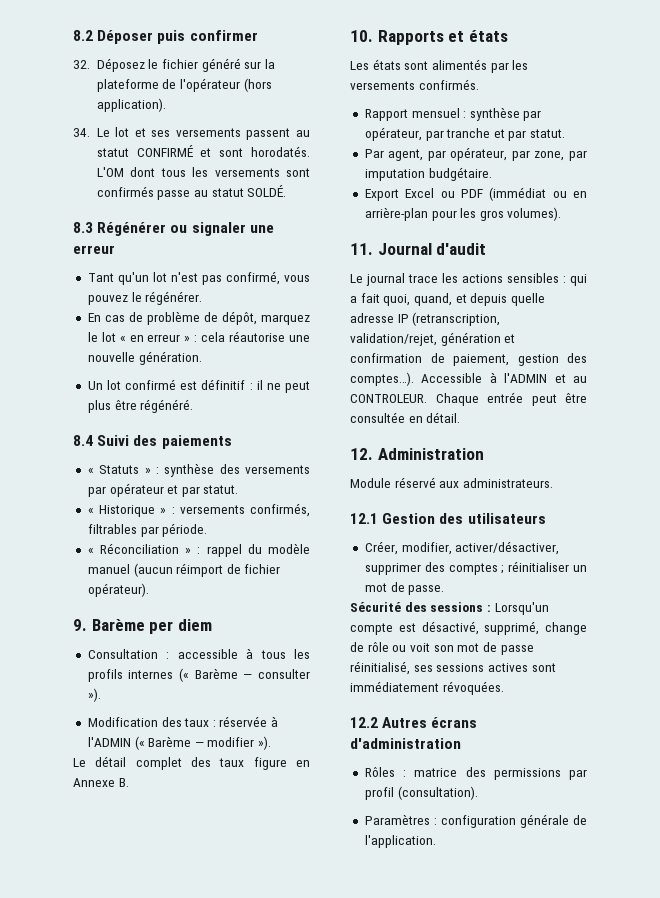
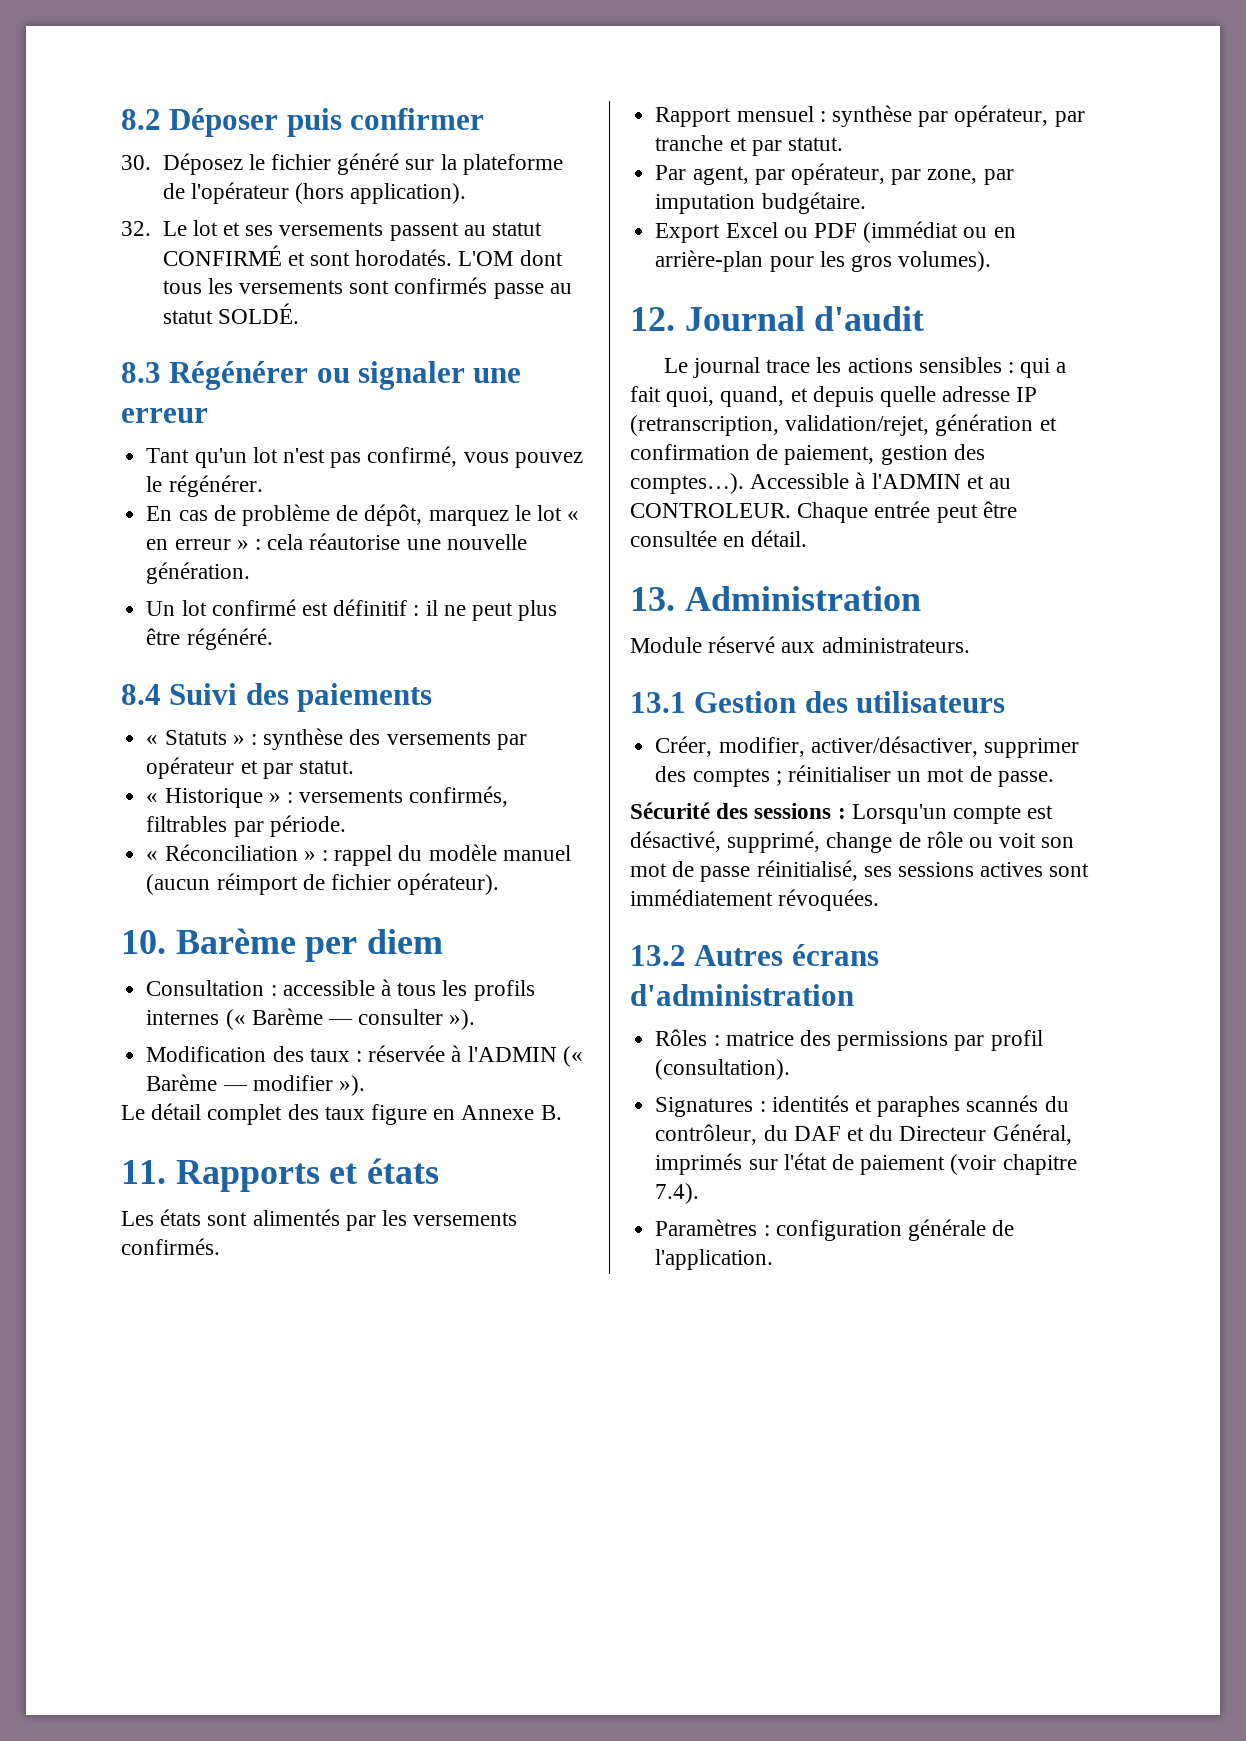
- 32. Déposez le fichier généré sur la plateforme de l'opérateur (hors application).
+ 30. Déposez le fichier généré sur la plateforme de l'opérateur (hors application).
- 34. Le lot et ses versements passent au statut CONFIRMÉ et sont horodatés.
+ 32. Le lot et ses versements passent au statut CONFIRMÉ et sont horodatés.
- 9. Barème per diem
+ 10. Barème per diem
- 10. Rapports et états
+ 11. Rapports et états
- 11. Journal d'audit
+ 12. Journal d'audit
- 12. Administration
+ 13. Administration
- 12.1 Gestion des utilisateurs
+ 13.1 Gestion des utilisateurs
- 12.2 Autres écrans d'administration
+ 13.2 Autres écrans d'administration
+ Signatures : identités et paraphes scannés du contrôleur, du DAF et du Directeur Général, imprimés sur l'état de paiement (voir chapitre 7.4).

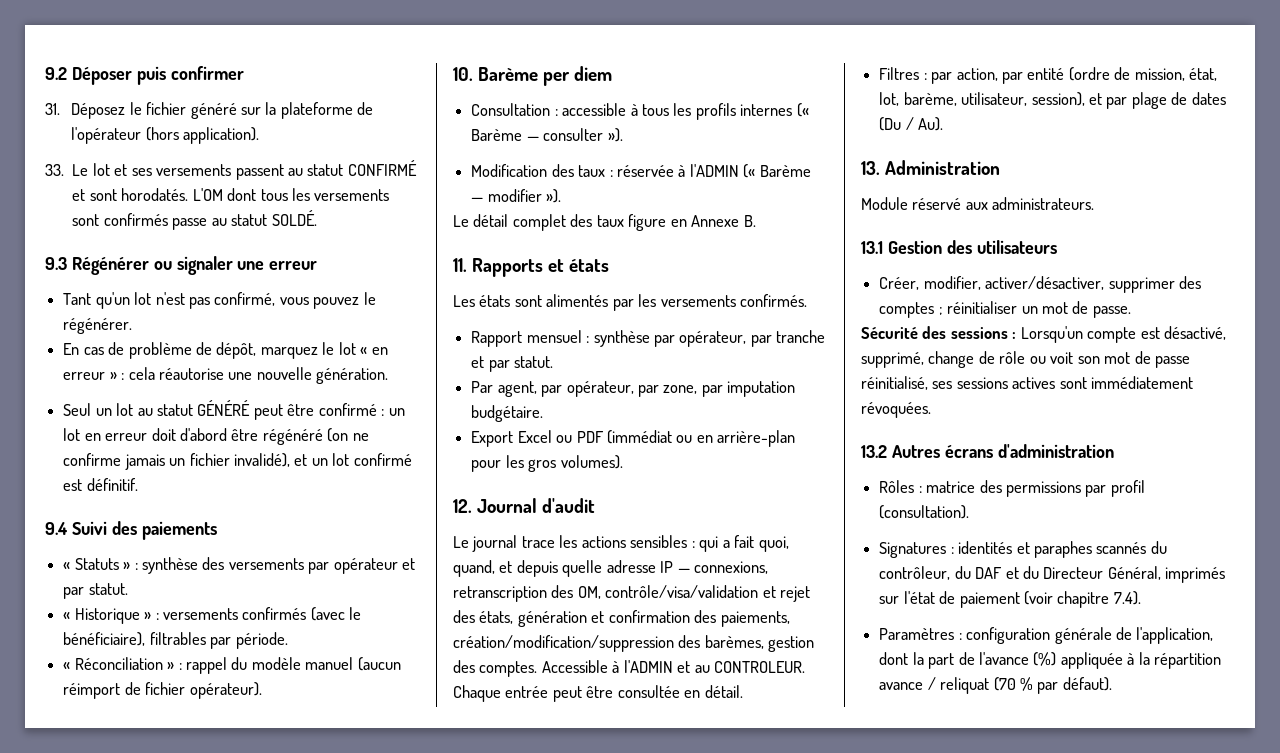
- 8.2 Déposer puis confirmer
+ 9.2 Déposer puis confirmer
- 30. Déposez le fichier généré sur la plateforme de l'opérateur (hors application).
+ 31. Déposez le fichier généré sur la plateforme de l'opérateur (hors application).
- 32. Le lot et ses versements passent au statut CONFIRMÉ et sont horodatés.
+ 33. Le lot et ses versements passent au statut CONFIRMÉ et sont horodatés.
- 8.3 Régénérer ou signaler une erreur
+ 9.3 Régénérer ou signaler une erreur
- Un lot confirmé est définitif : il ne peut plus être régénéré.
- 8.4 Suivi des paiements
+ Seul un lot au statut GÉNÉRÉ peut être confirmé : un lot en erreur doit d'abord être régénéré (on ne confirme jamais un fichier invalidé), et un lot confirmé est définitif.
+ 9.4 Suivi des paiements
- « Historique » : versements confirmés, filtrables par période.
+ « Historique » : versements confirmés (avec le bénéficiaire), filtrables par période.
- Le journal trace les actions sensibles : qui a fait quoi, quand, et depuis quelle adresse IP (retranscription, validation/rejet, génération et confirmation de paiement, gestion des comptes…).
+ Le journal trace les actions sensibles : qui a fait quoi, quand, et depuis quelle adresse IP — connexions, retranscription des OM, contrôle/visa/validation et rejet des états, génération et confirmation des paiements, création/modification/suppression des barèmes, gestion des comptes.
+ Filtres : par action, par entité (ordre de mission, état, lot, barème, utilisateur, session), et par plage de dates (Du / Au).
- Paramètres : configuration générale de l'application.
+ Paramètres : configuration générale de l'application, dont la part de l'avance (%) appliquée à la répartition avance / reliquat (70 % par défaut).

